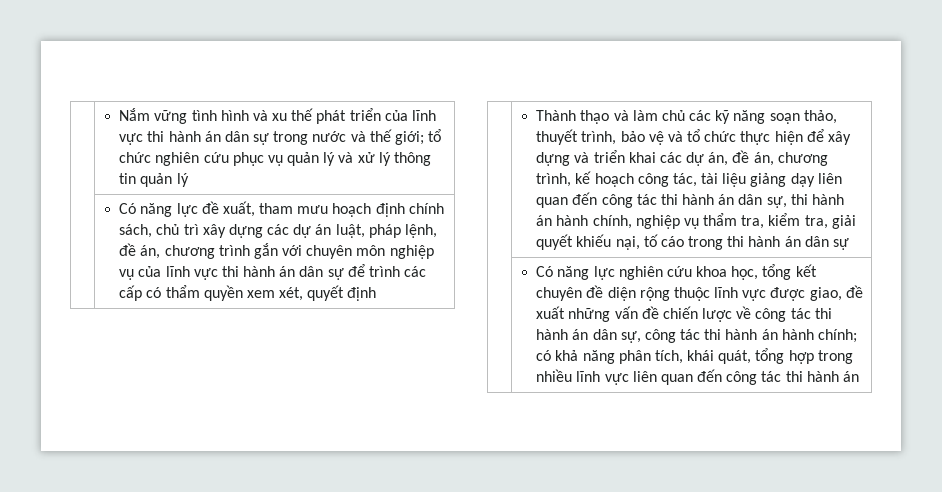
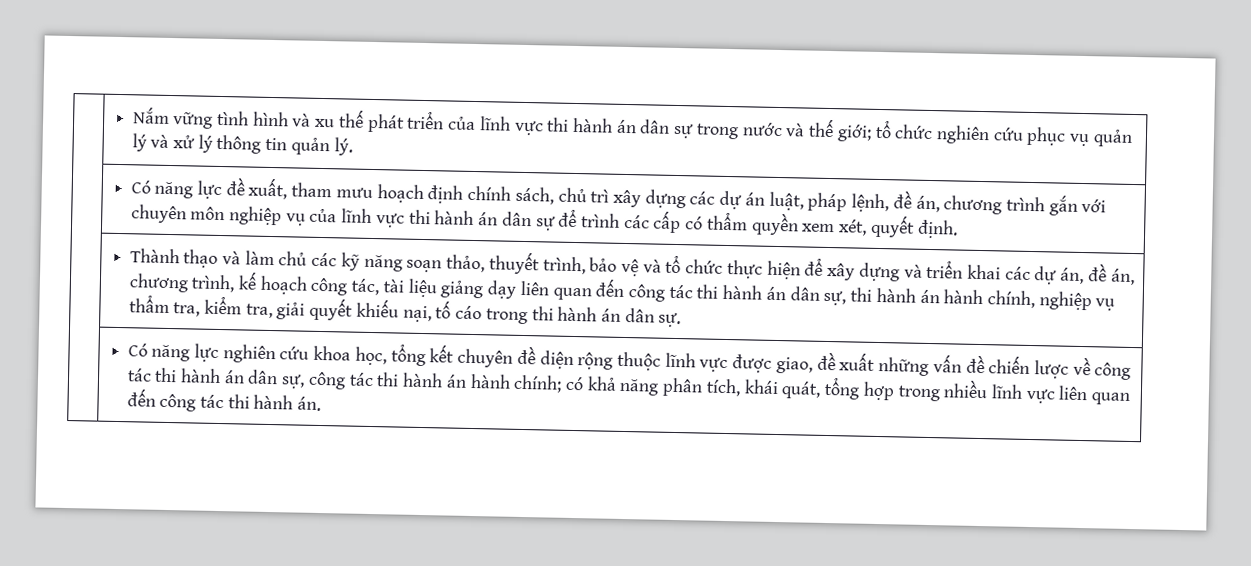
- | Nắm vững tình hình và xu thế phát triển của lĩnh vực thi hành án dân sự trong nước và thế giới; tổ chức nghiên cứu phục vụ quản lý và xử lý thông tin quản lý
+ | Nắm vững tình hình và xu thế phát triển của lĩnh vực thi hành án dân sự trong nước và thế giới; tổ chức nghiên cứu phục vụ quản lý và xử lý thông tin quản lý.
- Có năng lực đề xuất, tham mưu hoạch định chính sách, chủ trì xây dựng các dự án luật, pháp lệnh, đề án, chương trình gắn với chuyên môn nghiệp vụ của lĩnh vực thi hành án dân sự để trình các cấp có thẩm quyền xem xét, quyết định
+ Có năng lực đề xuất, tham mưu hoạch định chính sách, chủ trì xây dựng các dự án luật, pháp lệnh, đề án, chương trình gắn với chuyên môn nghiệp vụ của lĩnh vực thi hành án dân sự để trình các cấp có thẩm quyền xem xét, quyết định.
- Thành thạo và làm chủ các kỹ năng soạn thảo, thuyết trình, bảo vệ và tổ chức thực hiện để xây dựng và triển khai các dự án, đề án, chương trình, kế hoạch công tác, tài liệu giảng dạy liên quan đến công tác thi hành án dân sự, thi hành án hành chính, nghiệp vụ thẩm tra, kiểm tra, giải quyết khiếu nại, tố cáo trong thi hành án dân sự
+ Thành thạo và làm chủ các kỹ năng soạn thảo, thuyết trình, bảo vệ và tổ chức thực hiện để xây dựng và triển khai các dự án, đề án, chương trình, kế hoạch công tác, tài liệu giảng dạy liên quan đến công tác thi hành án dân sự, thi hành án hành chính, nghiệp vụ thẩm tra, kiểm tra, giải quyết khiếu nại, tố cáo trong thi hành án dân sự.
- Có năng lực nghiên cứu khoa học, tổng kết chuyên đề diện rộng thuộc lĩnh vực được giao, đề xuất những vấn đề chiến lược về công tác thi hành án dân sự, công tác thi hành án hành chính; có khả năng phân tích, khái quát, tổng hợp trong nhiều lĩnh vực liên quan đến công tác thi hành án
+ Có năng lực nghiên cứu khoa học, tổng kết chuyên đề diện rộng thuộc lĩnh vực được giao, đề xuất những vấn đề chiến lược về công tác thi hành án dân sự, công tác thi hành án hành chính; có khả năng phân tích, khái quát, tổng hợp trong nhiều lĩnh vực liên quan đến công tác thi hành án.

